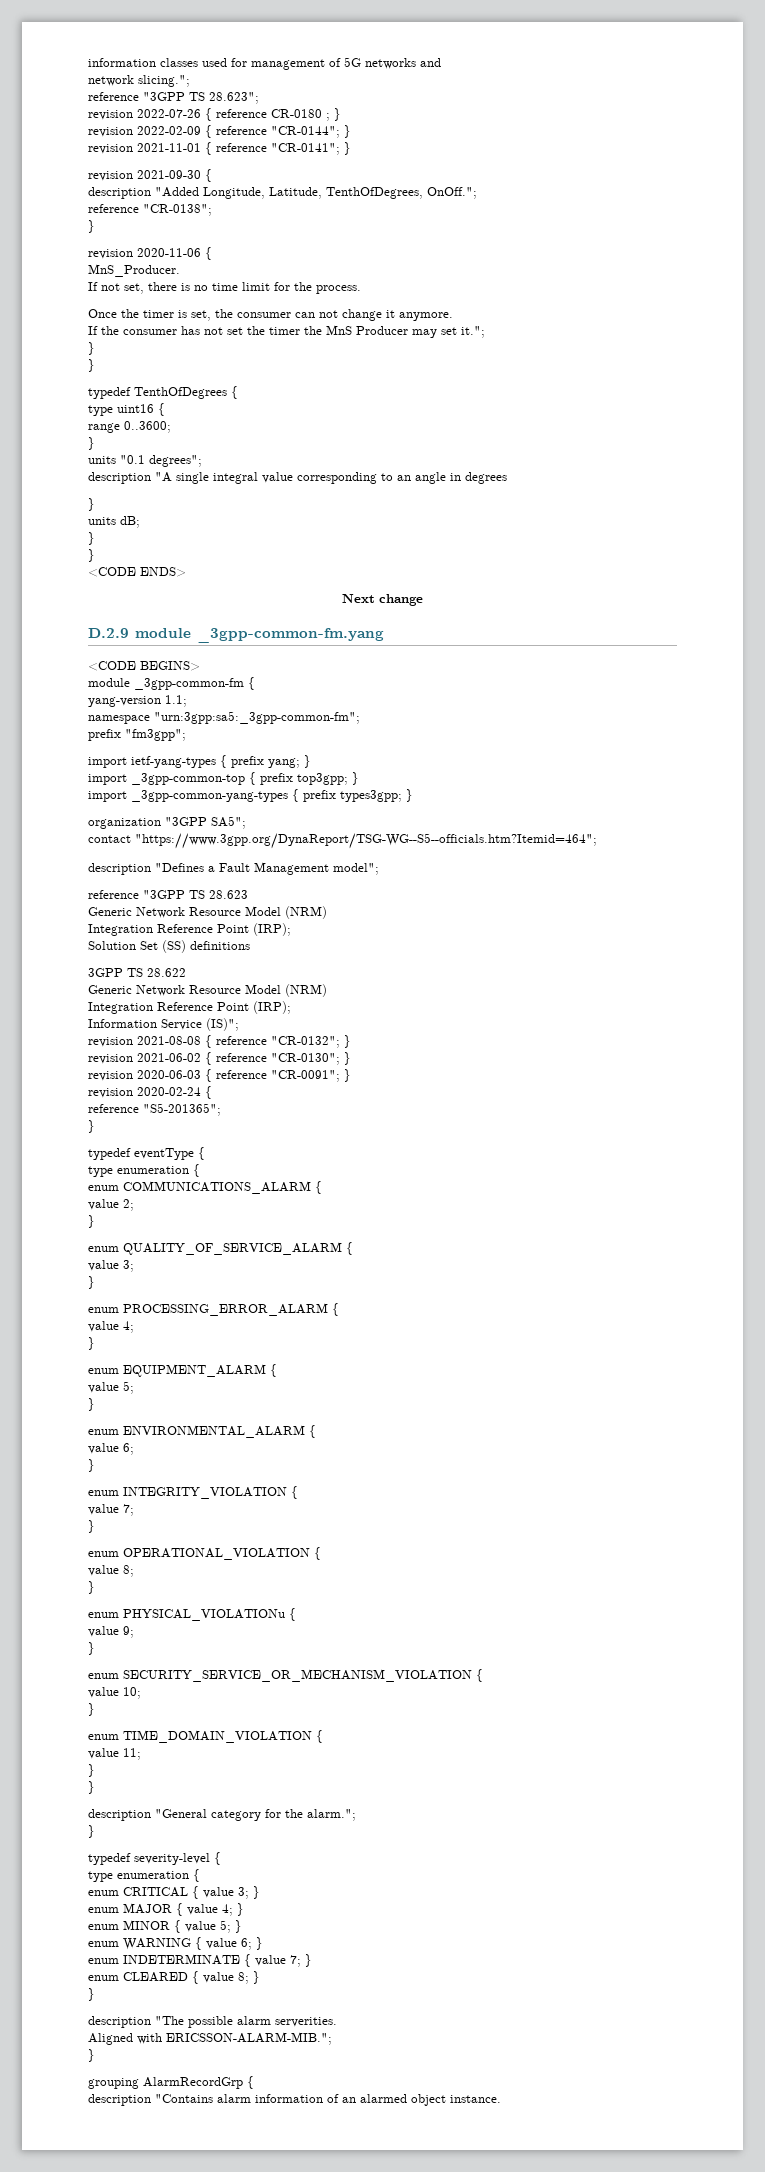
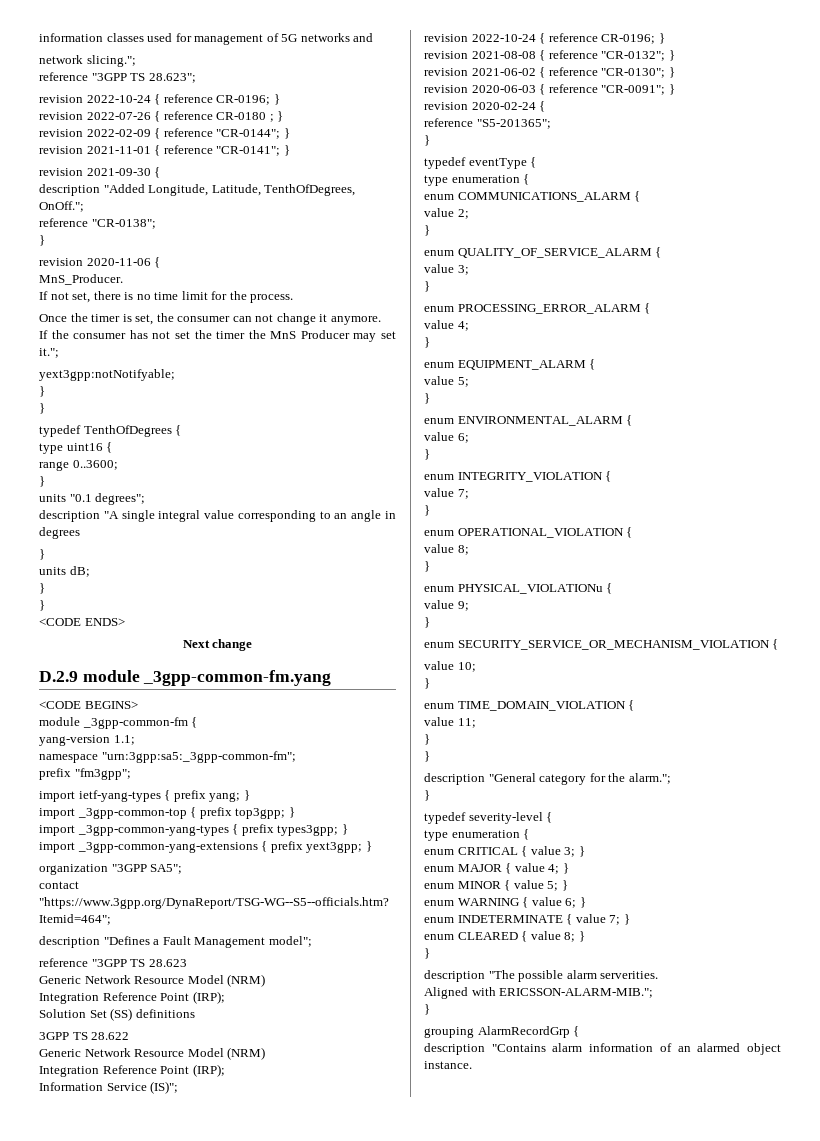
  reference "3GPP TS 28.623";
+ revision 2022-10-24 { reference CR-0196; }
+ yext3gpp:notNotifyable;
+ import _3gpp-common-yang-extensions { prefix yext3gpp; }
  Information Service (IS)";
+ revision 2022-10-24 { reference CR-0196; }

